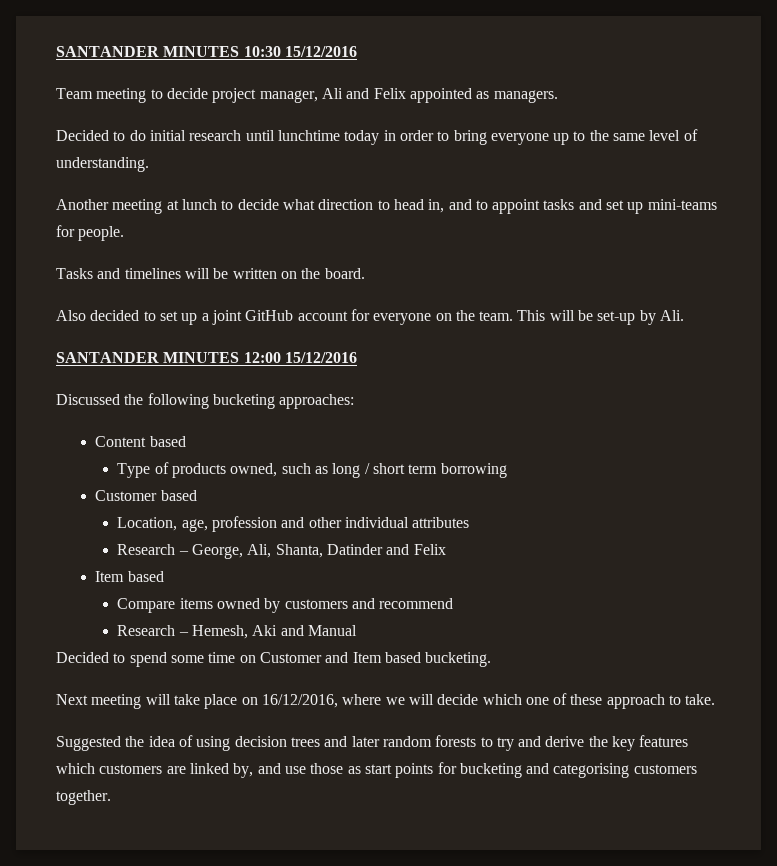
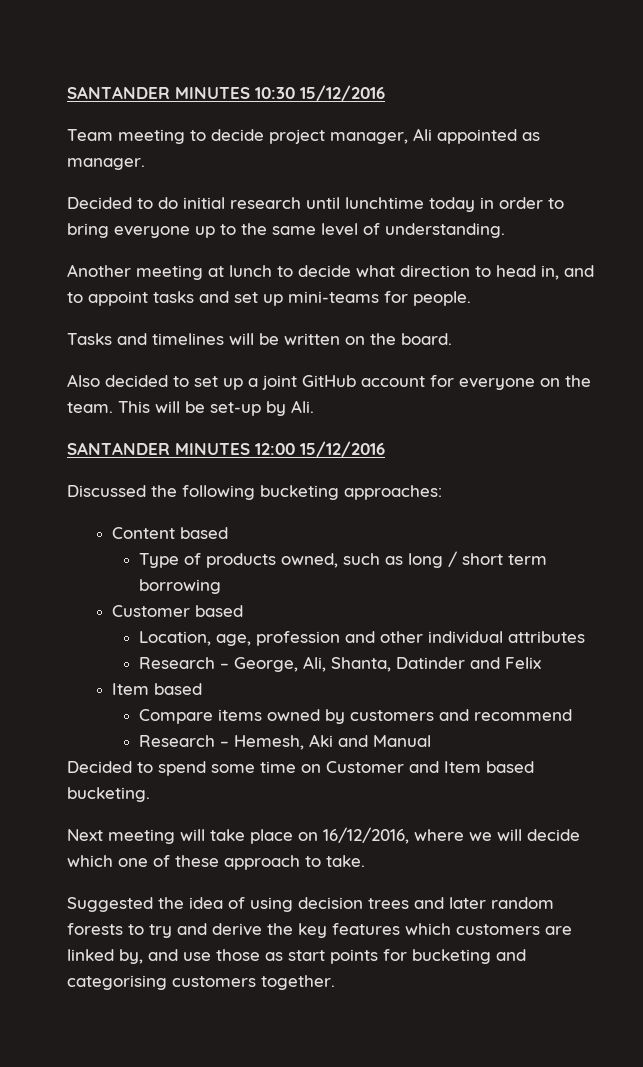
- Team meeting to decide project manager, Ali and Felix appointed as managers.
+ Team meeting to decide project manager, Ali appointed as manager.

